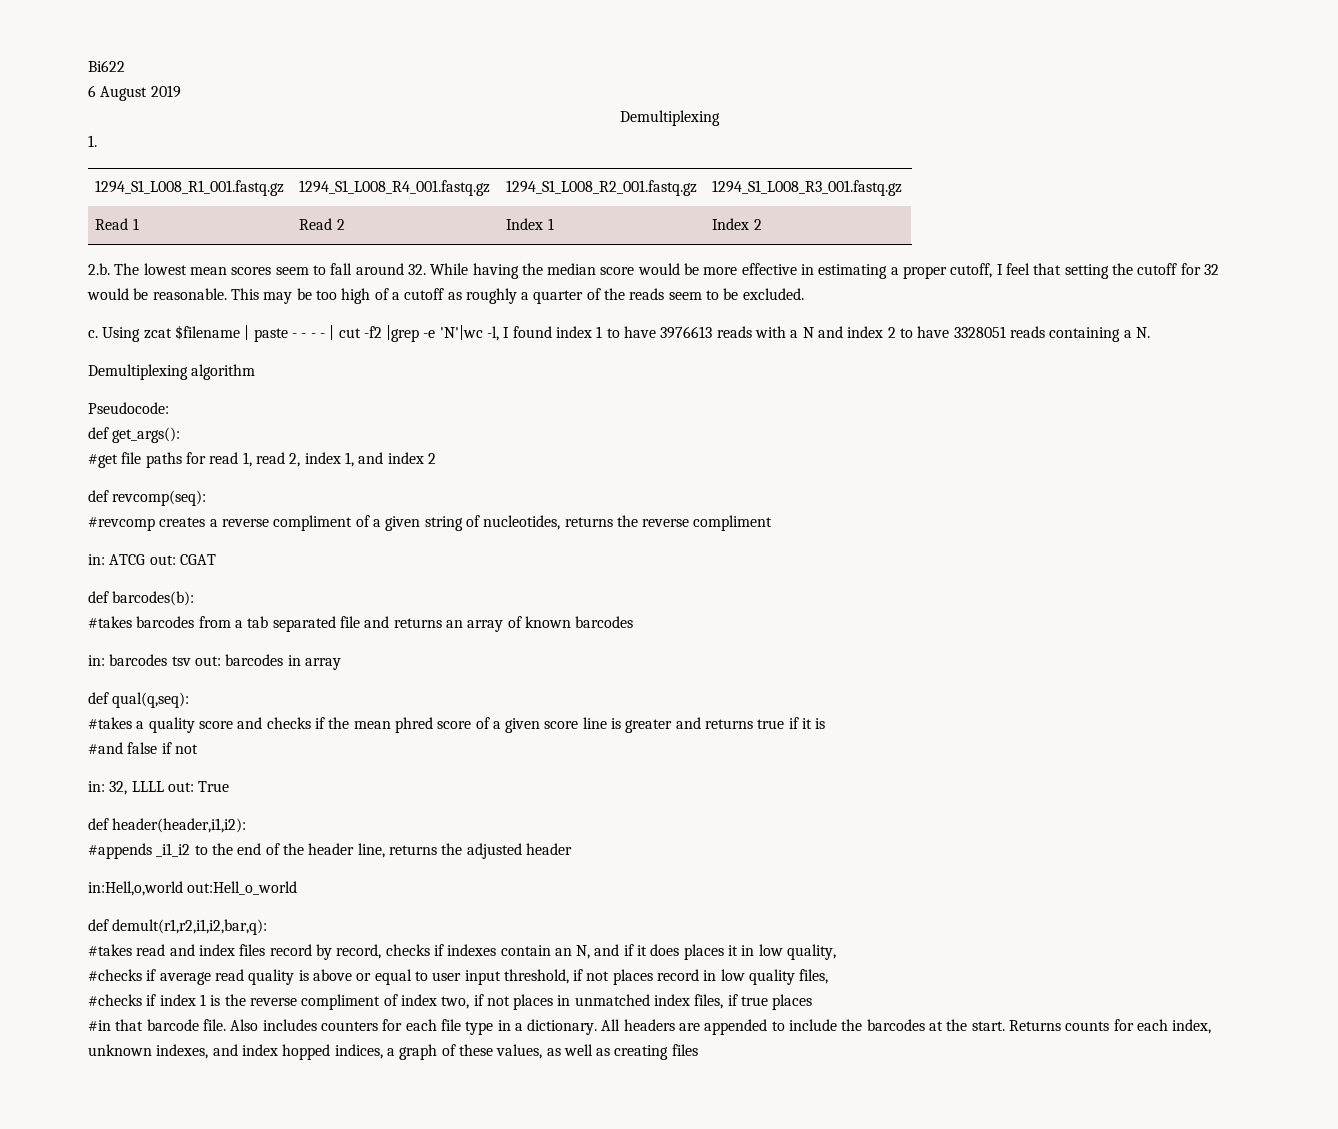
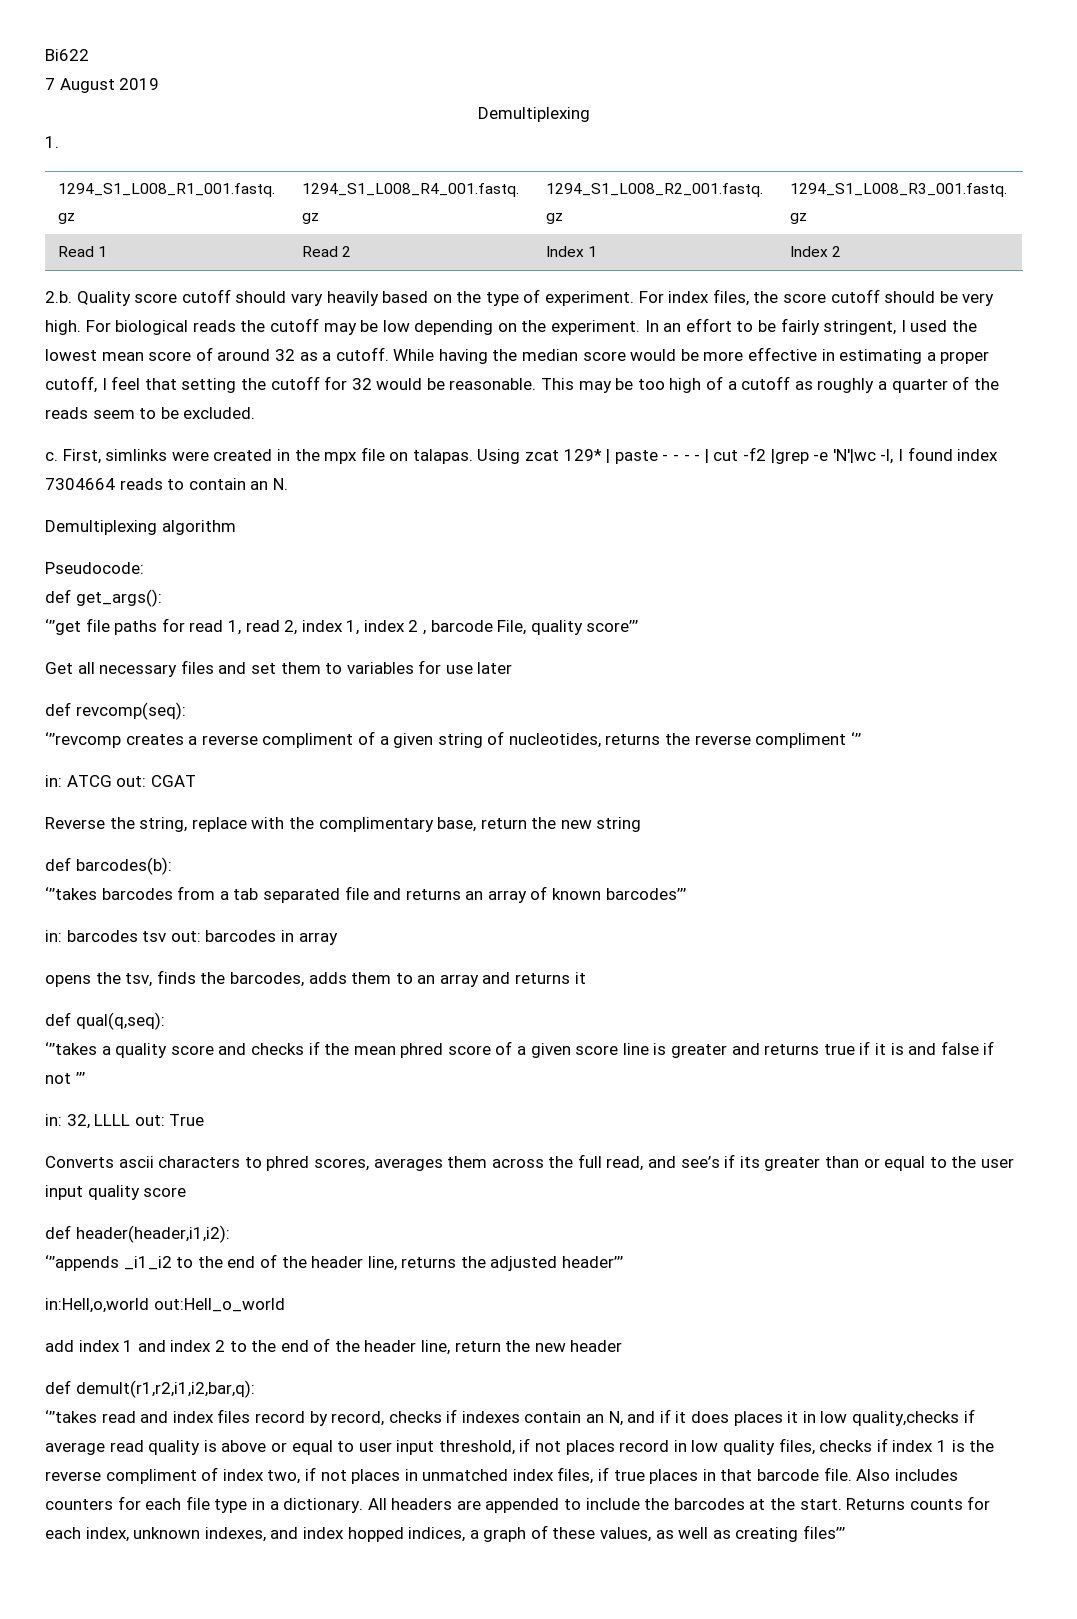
- 6 August 2019
+ 7 August 2019
- 2.b. The lowest mean scores seem to fall around 32. While having the median score would be more effective in estimating a proper cutoff, I feel that setting the cutoff for 32 would be reasonable.
+ 2.b. Quality score cutoff should vary heavily based on the type of experiment. For index files, the score cutoff should be very high. For biological reads the cutoff may be low depending on the experiment. In an effort to be fairly stringent, I used the lowest mean score of around 32 as a cutoff. While having the median score would be more effective in estimating a proper cutoff, I feel that setting the cutoff for 32 would be reasonable.
+ First, simlinks were created in the mpx file on talapas.
- Using zcat $filename | paste - - - - | cut -f2 |grep -e 'N'|wc -l, I found index 1 to have 3976613 reads with a N and index 2 to have 3328051 reads containing a N.
+ Using zcat 129* | paste - - - - | cut -f2 |grep -e 'N'|wc -l, I found index 7304664 reads to contain an N.
- #get file paths for read 1, read 2, index 1, and index 2
+ ‘’’get file paths for read 1, read 2, index 1, index 2 , barcode File, quality score’’’
+ Get all necessary files and set them to variables for use later
- #revcomp creates a reverse compliment of a given string of nucleotides, returns the reverse compliment
+ ‘’’revcomp creates a reverse compliment of a given string of nucleotides, returns the reverse compliment ‘’’
+ Reverse the string, replace with the complimentary base, return the new string
- #takes barcodes from a tab separated file and returns an array of known barcodes
+ ‘’’takes barcodes from a tab separated file and returns an array of known barcodes’’’
+ opens the tsv, finds the barcodes, adds them to an array and returns it
- #takes a quality score and checks if the mean phred score of a given score line is greater and returns true if it is
- #and false if not
+ ‘’’takes a quality score and checks if the mean phred score of a given score line is greater and returns true if it is and false if not ’’’
+ Converts ascii characters to phred scores, averages them across the full read, and see’s if its greater than or equal to the user input quality score
- #appends _i1_i2 to the end of the header line, returns the adjusted header
+ ‘’’appends _i1_i2 to the end of the header line, returns the adjusted header’’’
+ add index 1 and index 2 to the end of the header line, return the new header
- #takes read and index files record by record, checks if indexes contain an N, and if it does places it in low quality,
- #checks if average read quality is above or equal to user input threshold, if not places record in low quality files,
- #checks if index 1 is the reverse compliment of index two, if not places in unmatched index files, if true places
- #in that barcode file.
+ ‘’’takes read and index files record by record, checks if indexes contain an N, and if it does places it in low quality,checks if average read quality is above or equal to user input threshold, if not places record in low quality files, checks if index 1 is the reverse compliment of index two, if not places in unmatched index files, if true places in that barcode file.
- Returns counts for each index, unknown indexes, and index hopped indices, a graph of these values, as well as creating files
+ Returns counts for each index, unknown indexes, and index hopped indices, a graph of these values, as well as creating files’’’

